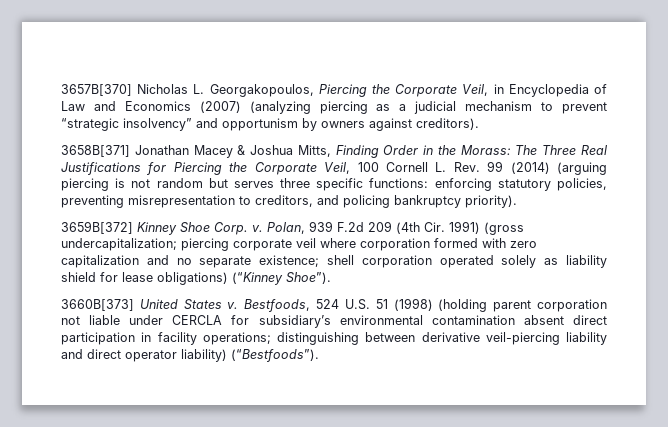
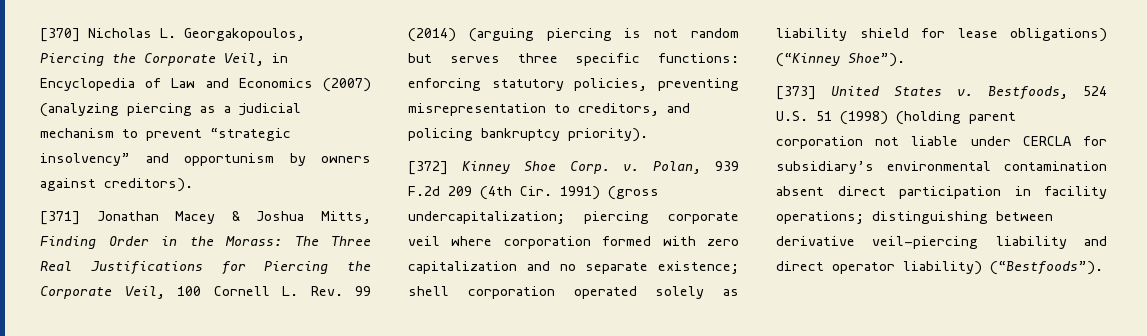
- 3657B[370] Nicholas L. Georgakopoulos, Piercing the Corporate Veil, in Encyclopedia of Law and Economics (2007) (analyzing piercing as a judicial mechanism to prevent “strategic insolvency” and opportunism by owners against creditors).
+ [370] Nicholas L. Georgakopoulos, Piercing the Corporate Veil, in Encyclopedia of Law and Economics (2007) (analyzing piercing as a judicial mechanism to prevent “strategic insolvency” and opportunism by owners against creditors).
- 3658B[371] Jonathan Macey & Joshua Mitts, Finding Order in the Morass: The Three Real Justifications for Piercing the Corporate Veil, 100 Cornell L. Rev. 99 (2014) (arguing piercing is not random but serves three specific functions: enforcing statutory policies, preventing misrepresentation to creditors, and policing bankruptcy priority).
+ [371] Jonathan Macey & Joshua Mitts, Finding Order in the Morass: The Three Real Justifications for Piercing the Corporate Veil, 100 Cornell L. Rev. 99 (2014) (arguing piercing is not random but serves three specific functions: enforcing statutory policies, preventing misrepresentation to creditors, and policing bankruptcy priority).
- 3659B[372] Kinney Shoe Corp. v.
+ [372] Kinney Shoe Corp. v.
- 3660B[373] United States v.
+ [373] United States v.

